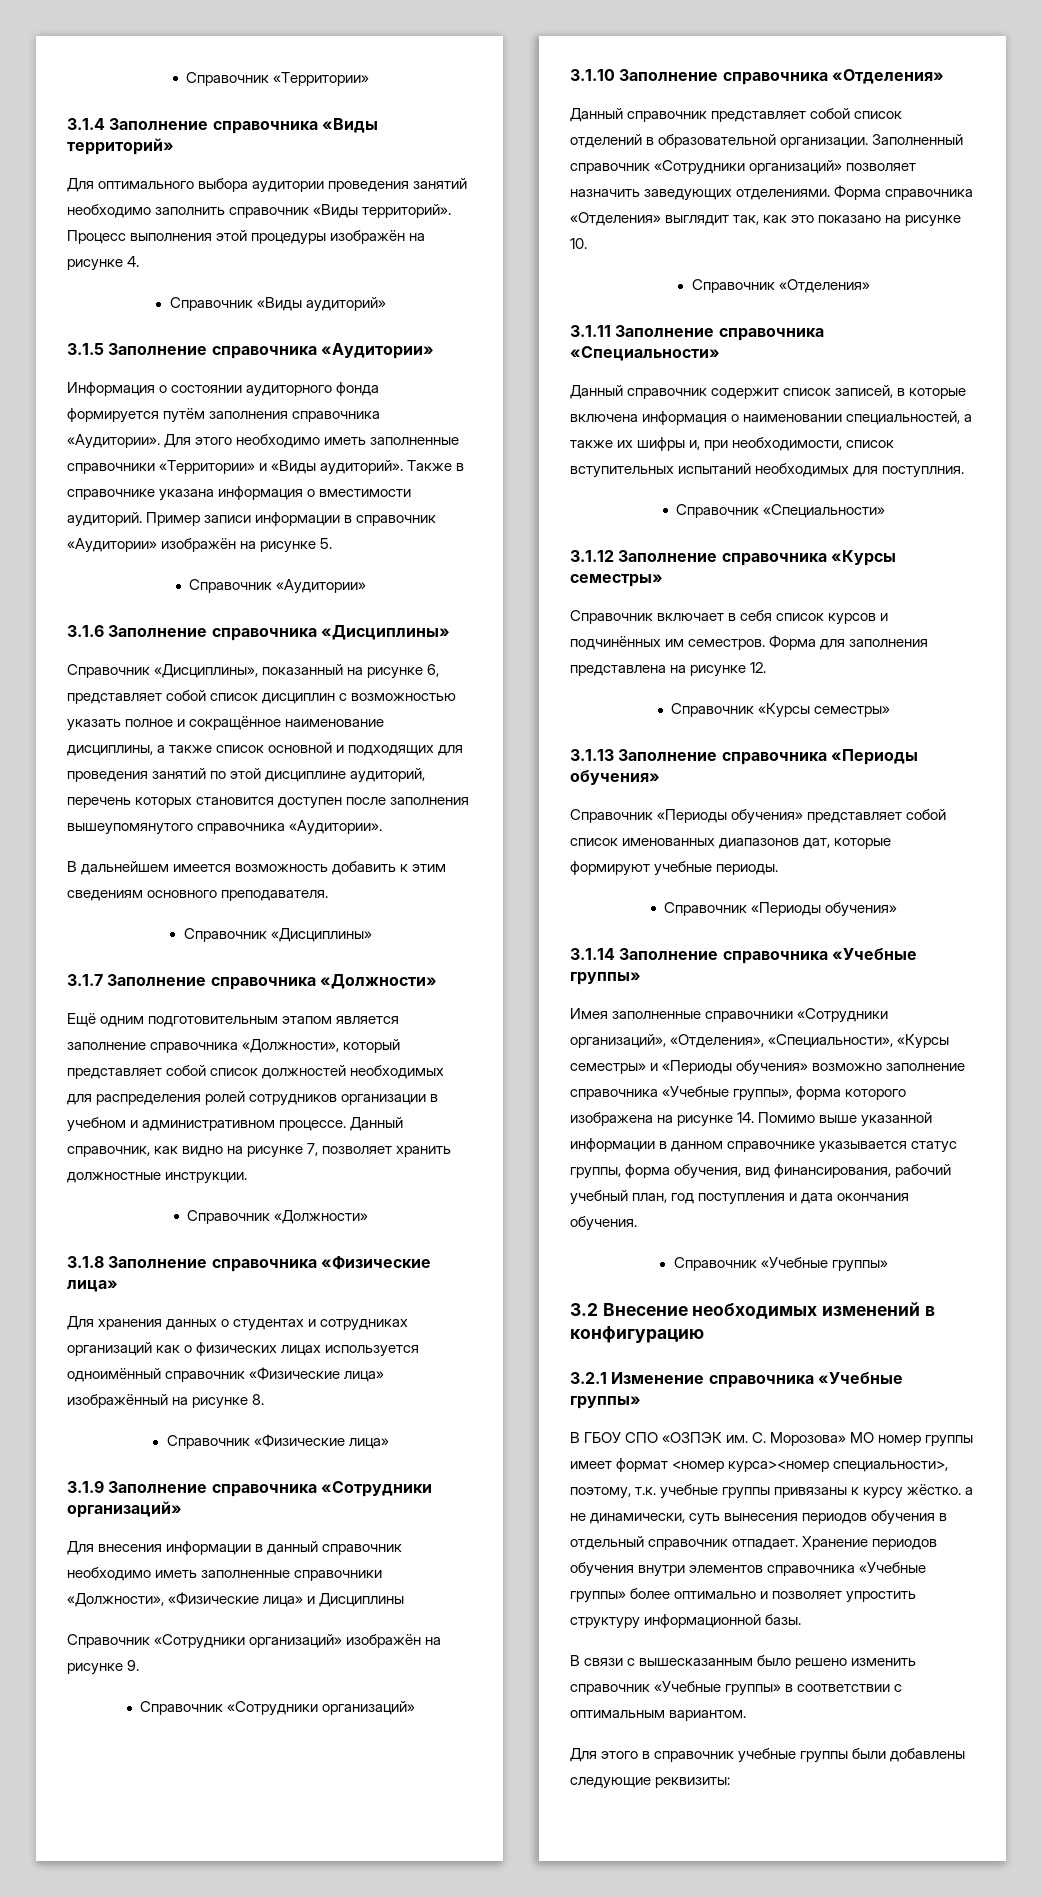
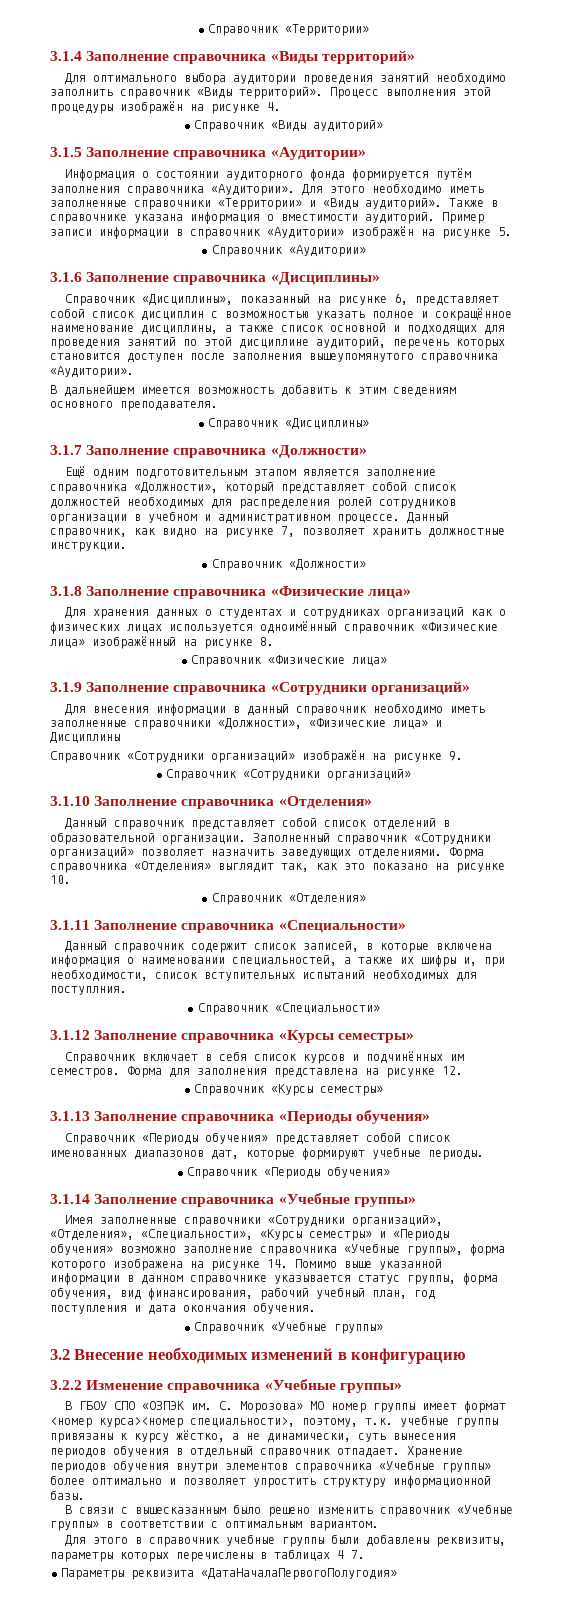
- 3.2.1 Изменение справочника «Учебные группы»
+ 3.2.2 Изменение справочника «Учебные группы»
- В ГБОУ СПО «ОЗПЭК им. С. Морозова» МО номер группы имеет формат <номер курса><номер специальности>, поэтому, т.к. учебные группы привязаны к курсу жёстко. а не динамически, суть вынесения периодов обучения в отдельный справочник отпадает.
+ В ГБОУ СПО «ОЗПЭК им. С. Морозова» МО номер группы имеет формат <номер курса><номер специальности>, поэтому, т.к. учебные группы привязаны к курсу жёстко, а не динамически, суть вынесения периодов обучения в отдельный справочник отпадает.
- Для этого в справочник учебные группы были добавлены следующие реквизиты:
+ Для этого в справочник учебные группы были добавлены реквизиты, параметры которых перечислены в таблицах 4 7.
+ Параметры реквизита «ДатаНачалаПервогоПолугодия»

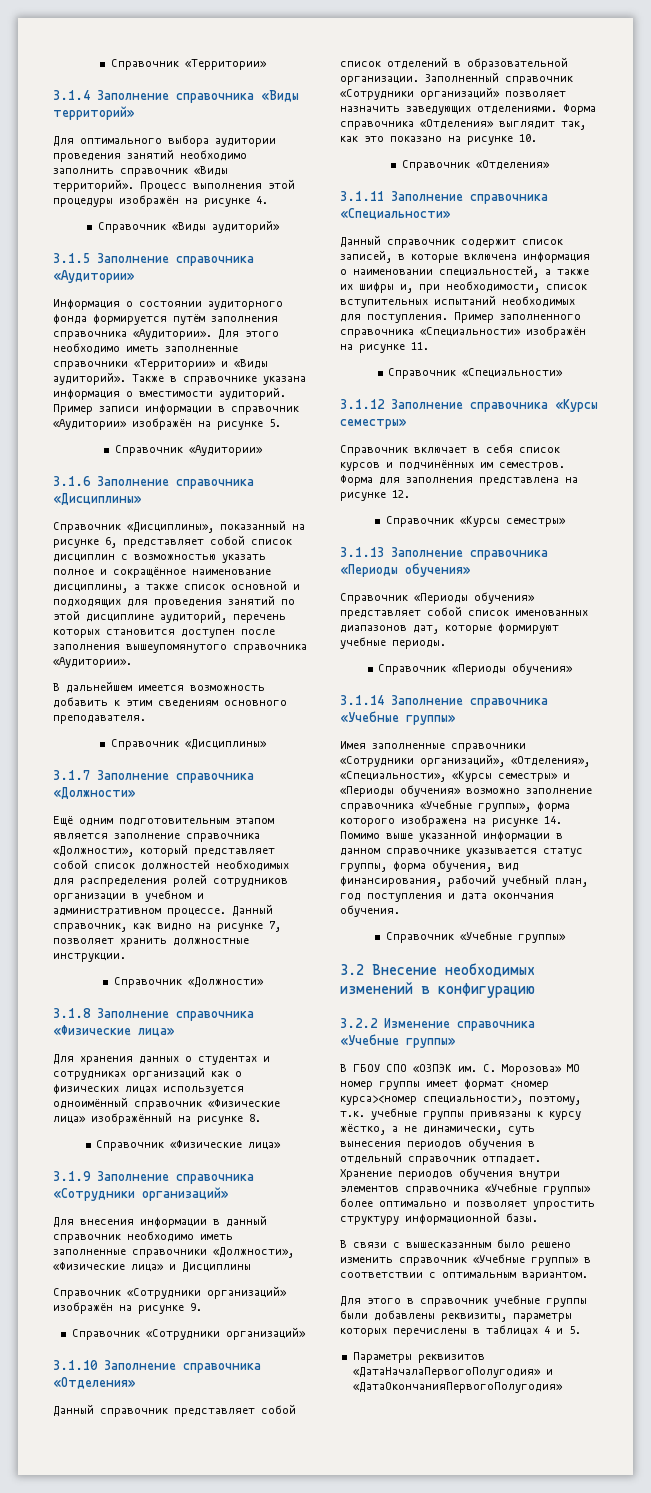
- Данный справочник содержит список записей, в которые включена информация о наименовании специальностей, а также их шифры и, при необходимости, список вступительных испытаний необходимых для поступлния.
+ Данный справочник содержит список записей, в которые включена информация о наименовании специальностей, а также их шифры и, при необходимости, список вступительных испытаний необходимых для поступления. Пример заполненного справочника «Специальности» изображён на рисунке 11.
- Для этого в справочник учебные группы были добавлены реквизиты, параметры которых перечислены в таблицах 4 7.
+ Для этого в справочник учебные группы были добавлены реквизиты, параметры которых перечислены в таблицах 4 и 5.
- Параметры реквизита «ДатаНачалаПервогоПолугодия»
+ Параметры реквизитов «ДатаНачалаПервогоПолугодия» и «ДатаОкончанияПервогоПолугодия»

